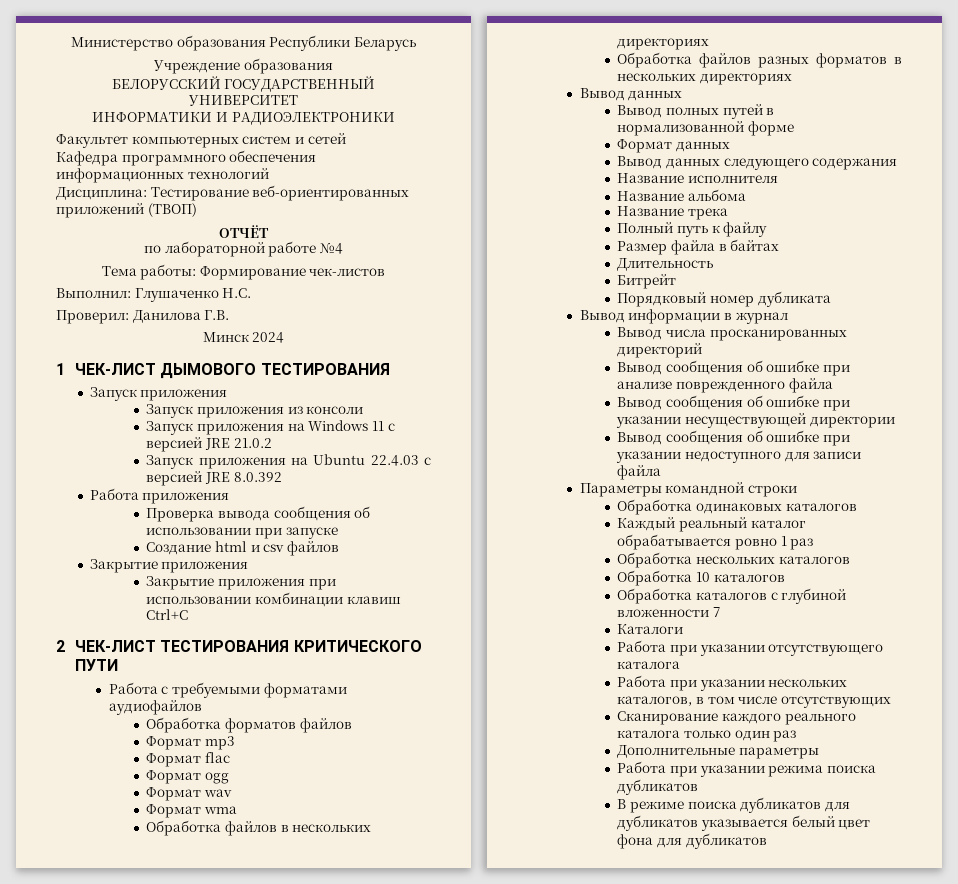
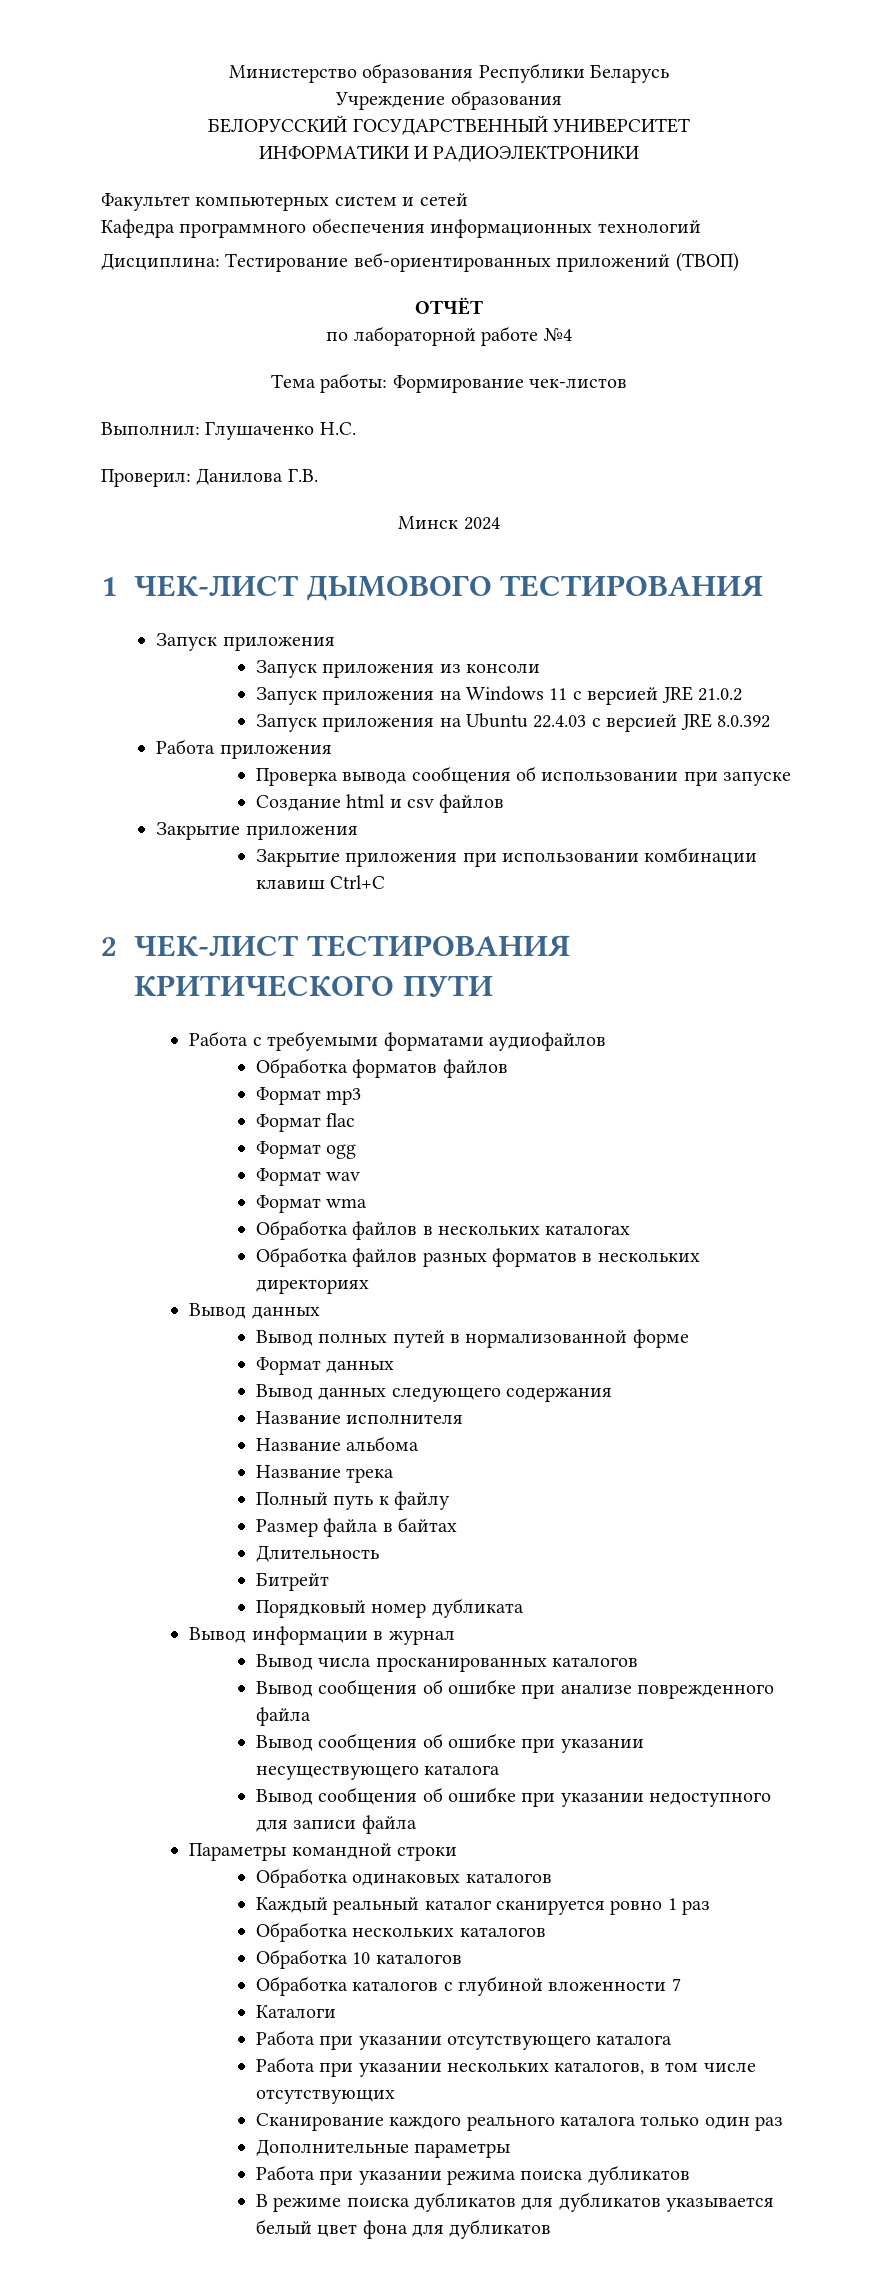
- Обработка файлов в нескольких директориях
+ Обработка файлов в нескольких каталогах
- Вывод числа просканированных директорий
+ Вывод числа просканированных каталогов
- Вывод сообщения об ошибке при указании несуществующей директории
+ Вывод сообщения об ошибке при указании несуществующего каталога
- Каждый реальный каталог обрабатывается ровно 1 раз
+ Каждый реальный каталог сканируется ровно 1 раз

